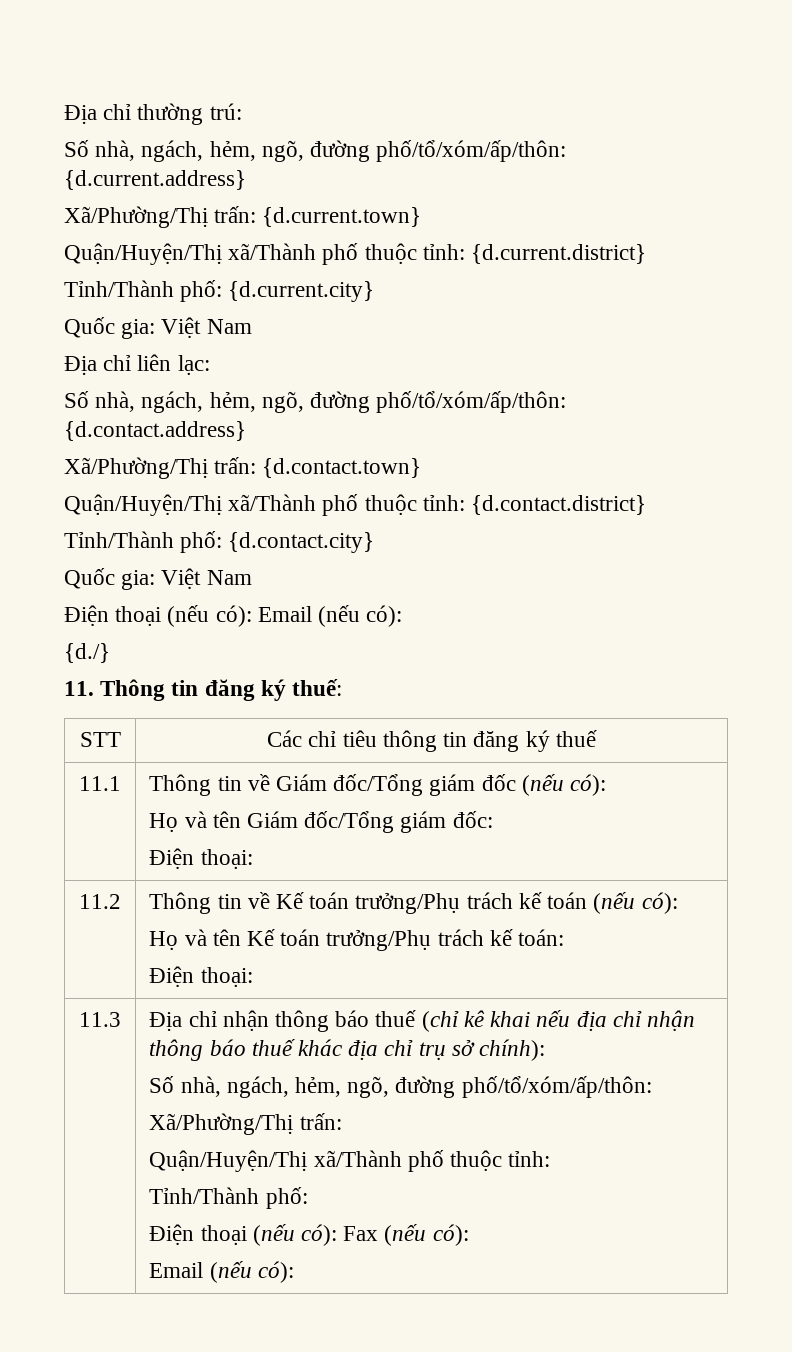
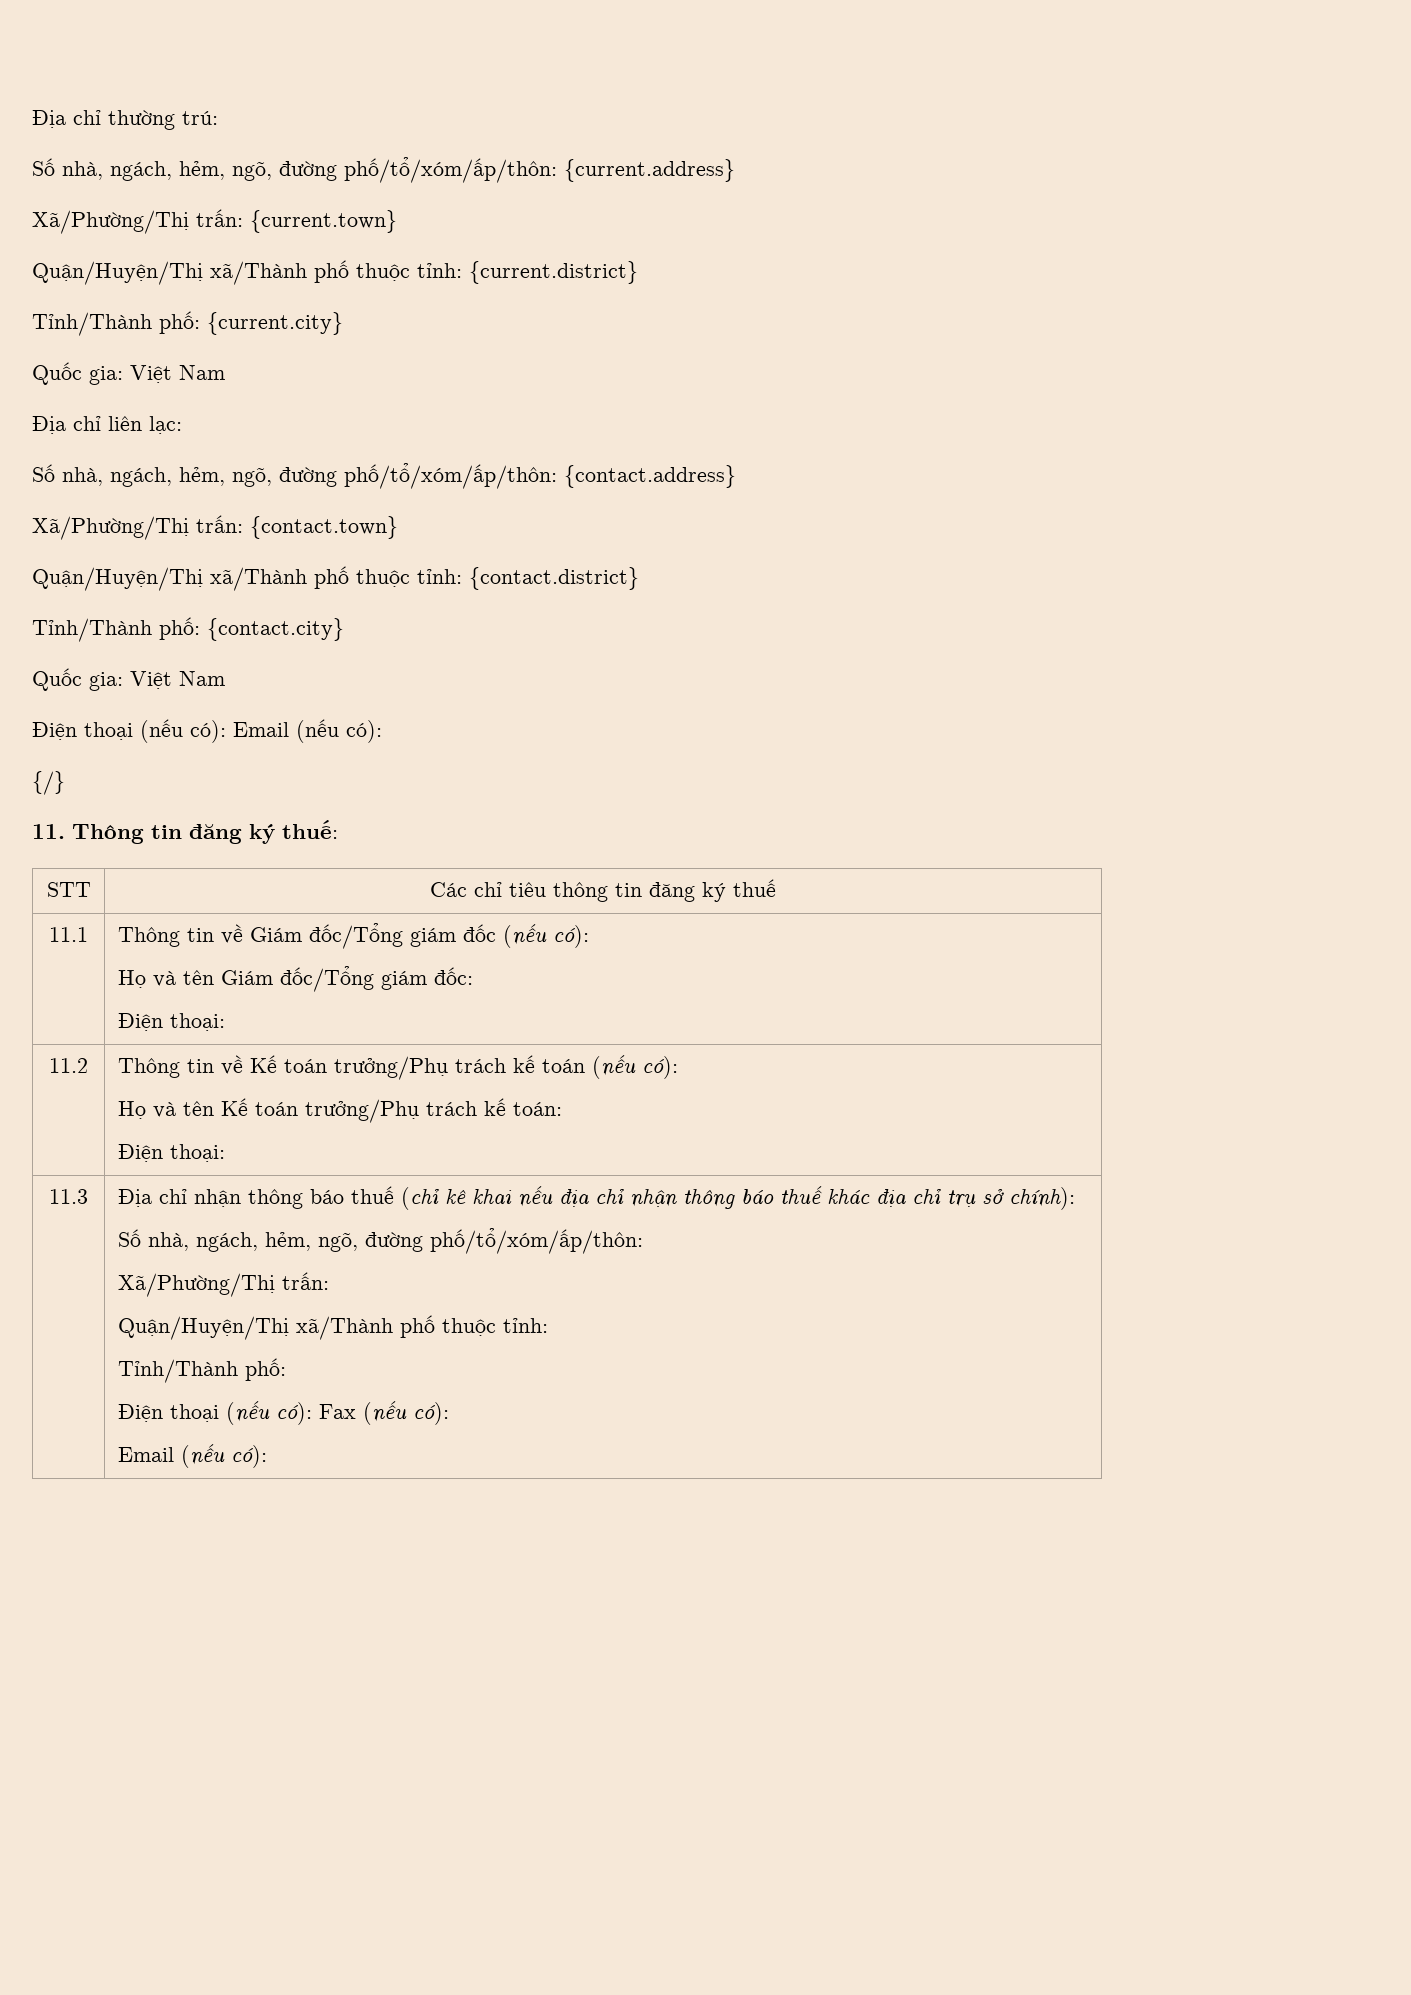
- Số nhà, ngách, hẻm, ngõ, đường phố/tổ/xóm/ấp/thôn: {d.current.address}
- Xã/Phường/Thị trấn: {d.current.town}
- Quận/Huyện/Thị xã/Thành phố thuộc tỉnh: {d.current.district}
- Tỉnh/Thành phố: {d.current.city}
+ Số nhà, ngách, hẻm, ngõ, đường phố/tổ/xóm/ấp/thôn: {current.address}
+ Xã/Phường/Thị trấn: {current.town}
+ Quận/Huyện/Thị xã/Thành phố thuộc tỉnh: {current.district}
+ Tỉnh/Thành phố: {current.city}
- Số nhà, ngách, hẻm, ngõ, đường phố/tổ/xóm/ấp/thôn: {d.contact.address}
- Xã/Phường/Thị trấn: {d.contact.town}
- Quận/Huyện/Thị xã/Thành phố thuộc tỉnh: {d.contact.district}
- Tỉnh/Thành phố: {d.contact.city}
+ Số nhà, ngách, hẻm, ngõ, đường phố/tổ/xóm/ấp/thôn: {contact.address}
+ Xã/Phường/Thị trấn: {contact.town}
+ Quận/Huyện/Thị xã/Thành phố thuộc tỉnh: {contact.district}
+ Tỉnh/Thành phố: {contact.city}
- {d./}
+ {/}

